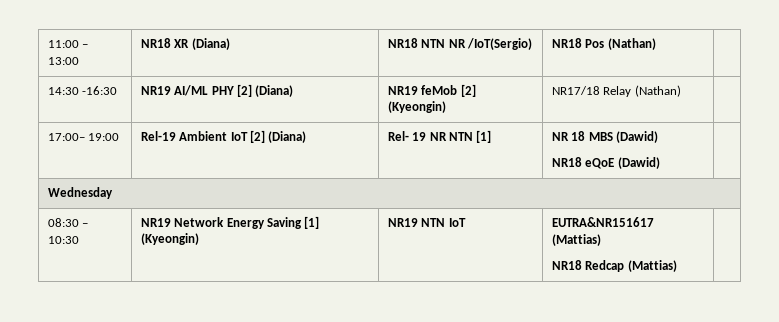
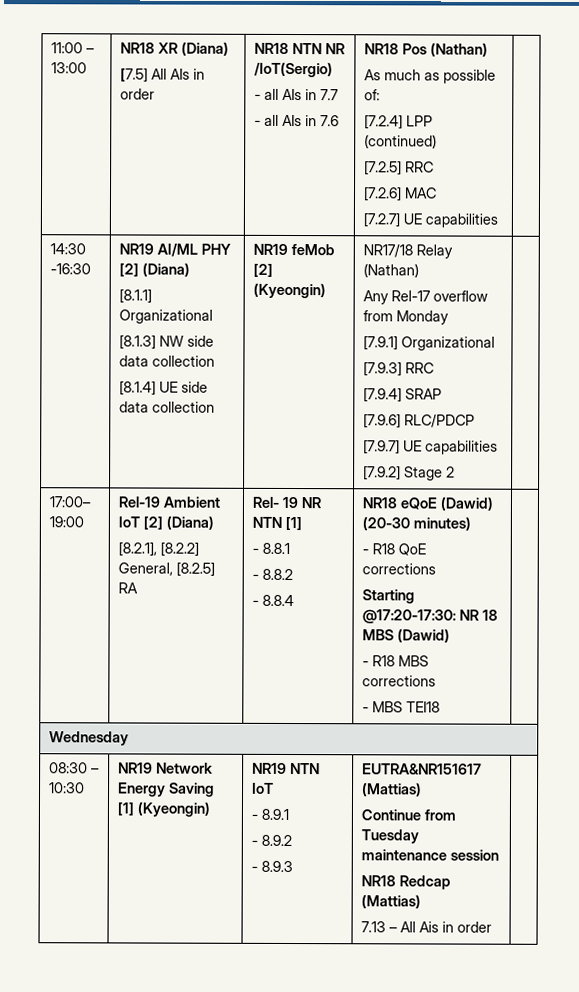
+ [7.5] All AIs in order
- NR18 Pos (Nathan)
+ - all AIs in 7.7
+ - all AIs in 7.6 | NR18 Pos (Nathan)
+ As much as possible of:
+ [7.2.4] LPP (continued)
+ [7.2.5] RRC
+ [7.2.6] MAC
+ [7.2.7] UE capabilities
+ [8.1.1] Organizational
+ [8.1.3] NW side data collection
+ [8.1.4] UE side data collection
+ Any Rel-17 overflow from Monday
+ [7.9.1] Organizational
+ [7.9.3] RRC
+ [7.9.4] SRAP
+ [7.9.6] RLC/PDCP
+ [7.9.7] UE capabilities
+ [7.9.2] Stage 2
+ [8.2.1], [8.2.2] General, [8.2.5] RA
- NR 18 MBS (Dawid)
- NR18 eQoE (Dawid)
+ - 8.8.1
+ - 8.8.2
+ - 8.8.4 | NR18 eQoE (Dawid) (20-30 minutes)
+ - R18 QoE corrections
+ Starting @17:20-17:30: NR 18 MBS (Dawid)
+ - R18 MBS corrections
+ - MBS TEI18
- 08:30 – 10:30 | NR19 Network Energy Saving [1] (Kyeongin) | NR19 NTN IoT | EUTRA&NR151617 (Mattias)
- NR18 Redcap (Mattias) |
+ 08:30 – 10:30 | NR19 Network Energy Saving [1] (Kyeongin) | NR19 NTN IoT
+ - 8.9.1
+ - 8.9.2
+ - 8.9.3 | EUTRA&NR151617 (Mattias)
+ Continue from Tuesday maintenance session
+ NR18 Redcap (Mattias)
+ 7.13 – All Ais in order |

